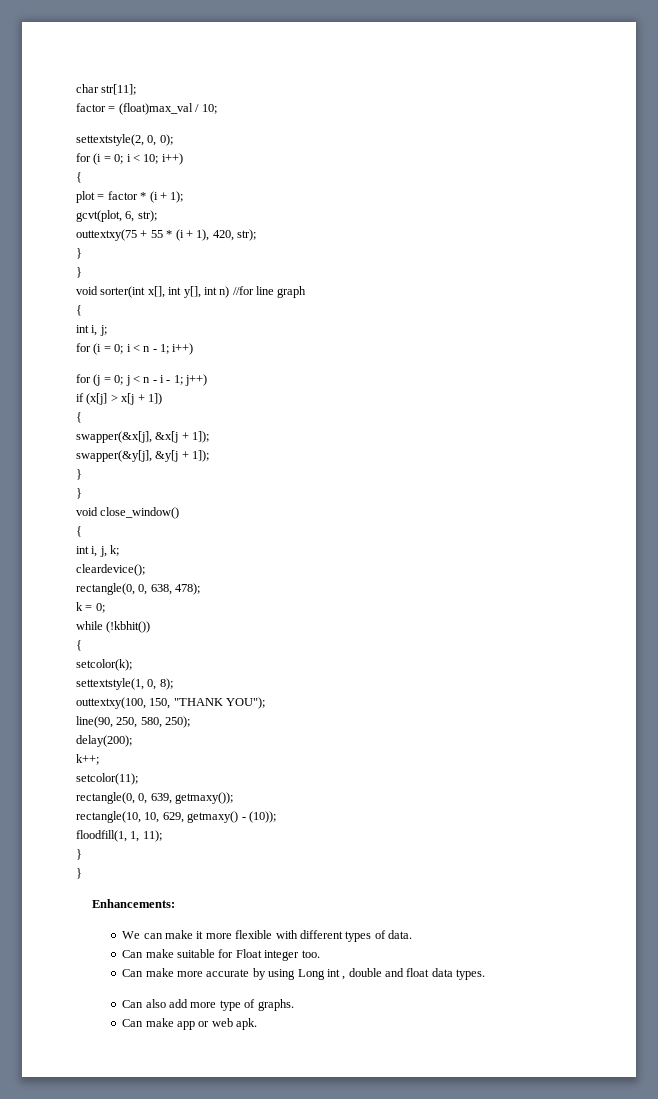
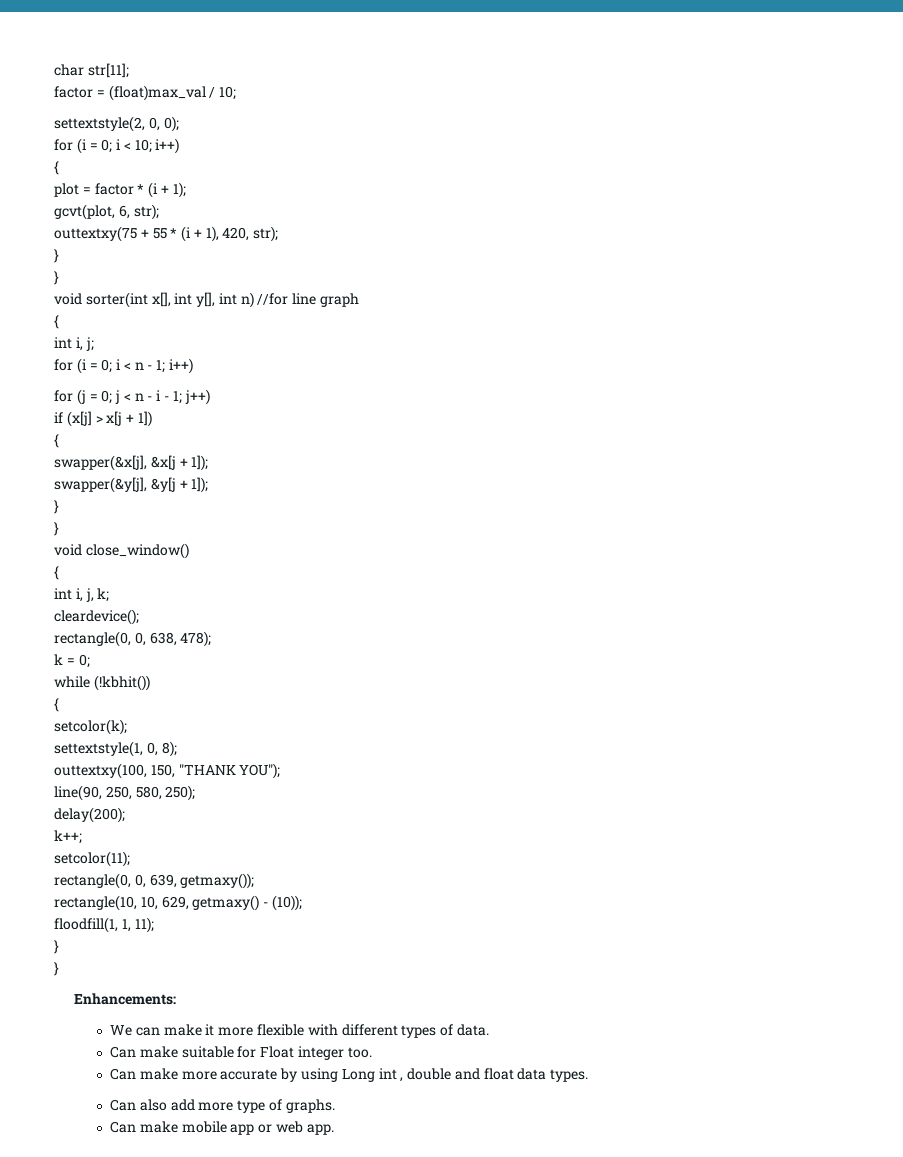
- Can make app or web apk.
+ Can make mobile app or web app.

